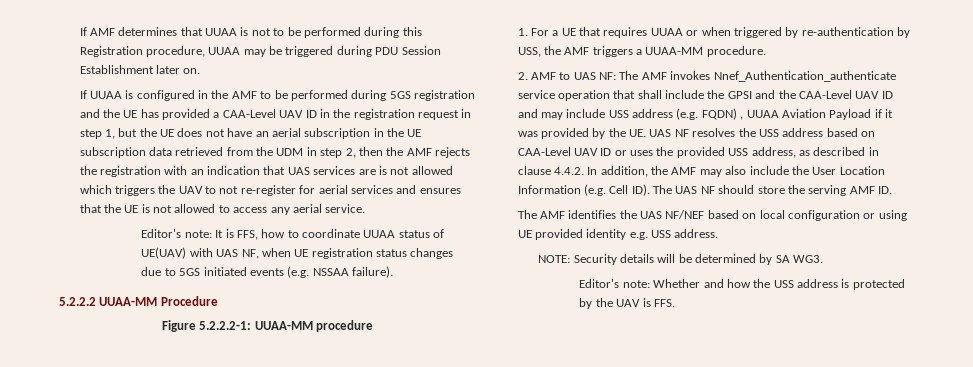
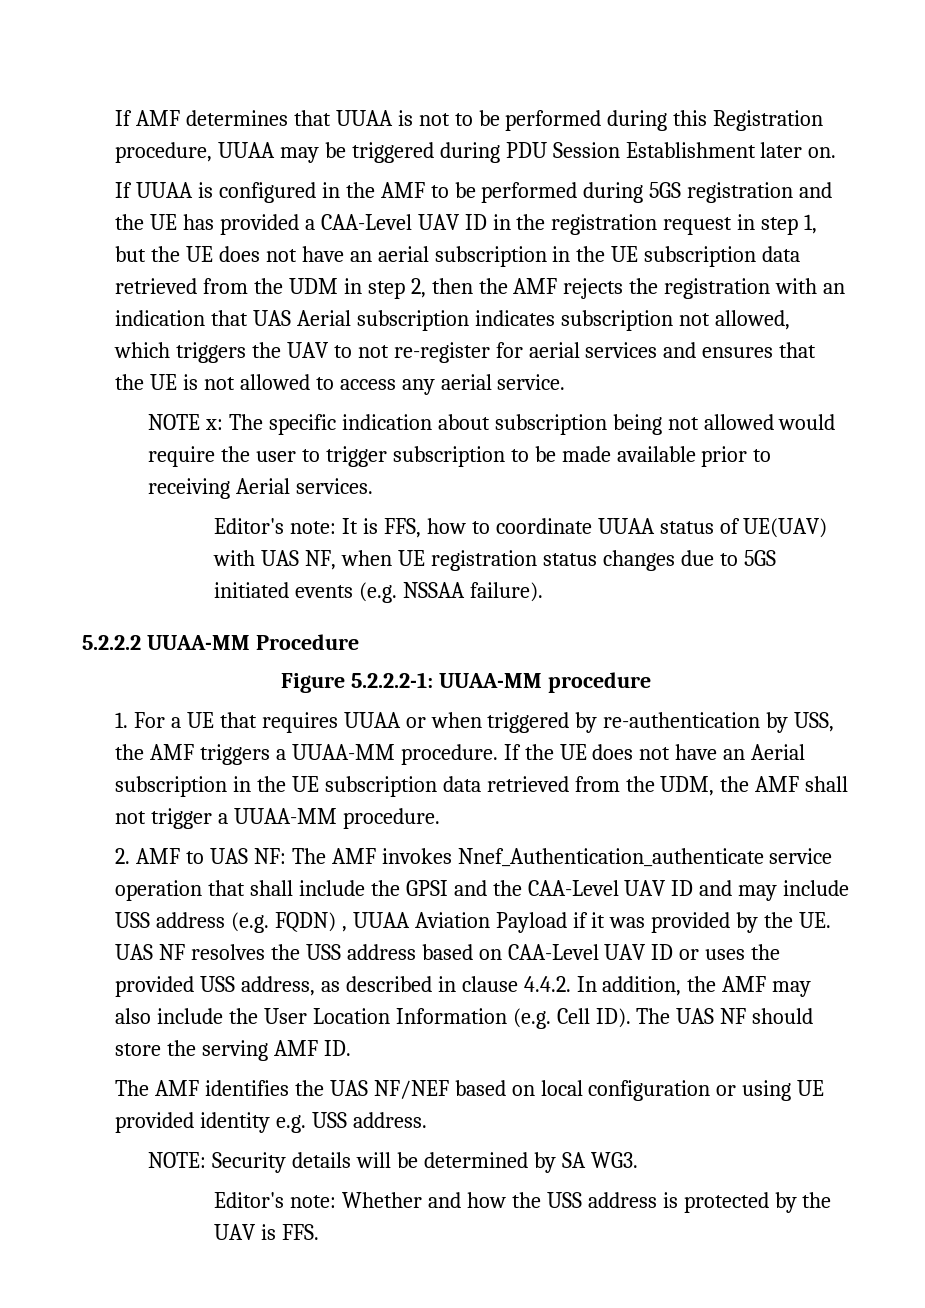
- If UUAA is configured in the AMF to be performed during 5GS registration and the UE has provided a CAA-Level UAV ID in the registration request in step 1, but the UE does not have an aerial subscription in the UE subscription data retrieved from the UDM in step 2, then the AMF rejects the registration with an indication that UAS services are is not allowed which triggers the UAV to not re-register for aerial services and ensures that the UE is not allowed to access any aerial service.
+ If UUAA is configured in the AMF to be performed during 5GS registration and the UE has provided a CAA-Level UAV ID in the registration request in step 1, but the UE does not have an aerial subscription in the UE subscription data retrieved from the UDM in step 2, then the AMF rejects the registration with an indication that UAS Aerial subscription indicates subscription not allowed, which triggers the UAV to not re-register for aerial services and ensures that the UE is not allowed to access any aerial service.
+ NOTE x: The specific indication about subscription being not allowed would require the user to trigger subscription to be made available prior to receiving Aerial services.
+ If the UE does not have an Aerial subscription in the UE subscription data retrieved from the UDM, the AMF shall not trigger a UUAA-MM procedure.

